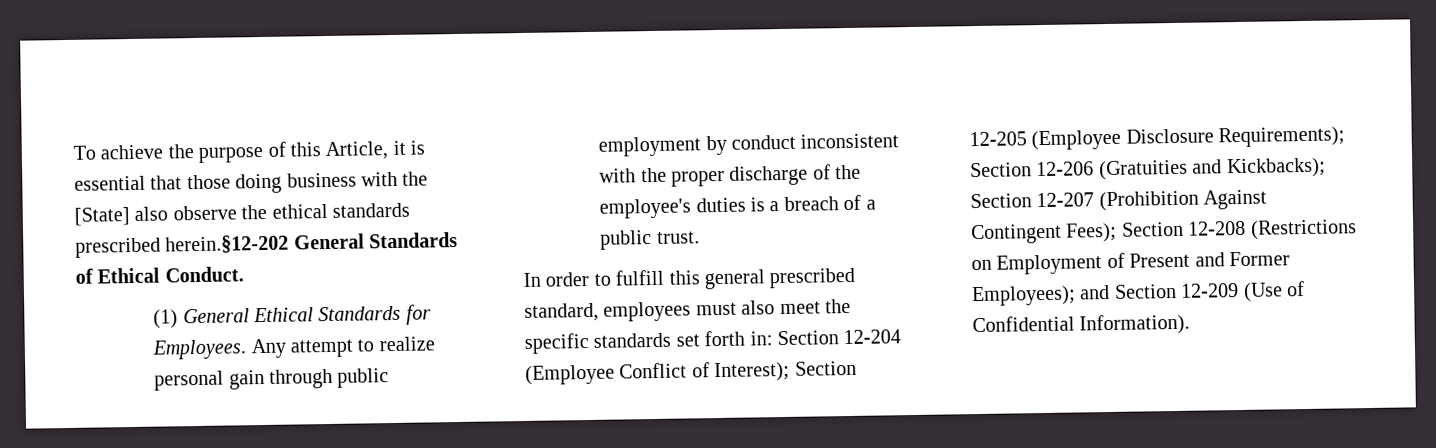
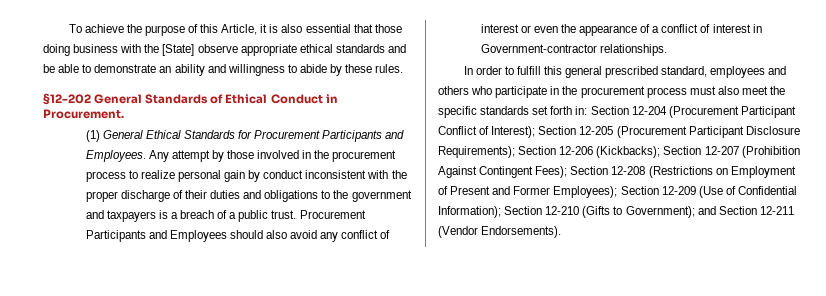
- To achieve the purpose of this Article, it is essential that those doing business with the [State] also observe the ethical standards prescribed herein.§12-202 General Standards of Ethical Conduct.
+ To achieve the purpose of this Article, it is also essential that those doing business with the [State] observe appropriate ethical standards and be able to demonstrate an ability and willingness to abide by these rules.
+ §12-202 General Standards of Ethical Conduct in Procurement.
- (1) General Ethical Standards for Employees. Any attempt to realize personal gain through public employment by conduct inconsistent with the proper discharge of the employee's duties is a breach of a public trust.
+ (1) General Ethical Standards for Procurement Participants and Employees. Any attempt by those involved in the procurement process to realize personal gain by conduct inconsistent with the proper discharge of their duties and obligations to the government and taxpayers is a breach of a public trust. Procurement Participants and Employees should also avoid any conflict of interest or even the appearance of a conflict of interest in Government-contractor relationships.
- In order to fulfill this general prescribed standard, employees must also meet the specific standards set forth in: Section 12-204 (Employee Conflict of Interest); Section 12-205 (Employee Disclosure Requirements); Section 12-206 (Gratuities and Kickbacks); Section 12-207 (Prohibition Against Contingent Fees); Section 12-208 (Restrictions on Employment of Present and Former Employees); and Section 12-209 (Use of Confidential Information).
+ In order to fulfill this general prescribed standard, employees and others who participate in the procurement process must also meet the specific standards set forth in: Section 12-204 (Procurement Participant Conflict of Interest); Section 12-205 (Procurement Participant Disclosure Requirements); Section 12-206 (Kickbacks); Section 12-207 (Prohibition Against Contingent Fees); Section 12-208 (Restrictions on Employment of Present and Former Employees); Section 12-209 (Use of Confidential Information); Section 12-210 (Gifts to Government); and Section 12-211 (Vendor Endorsements).

